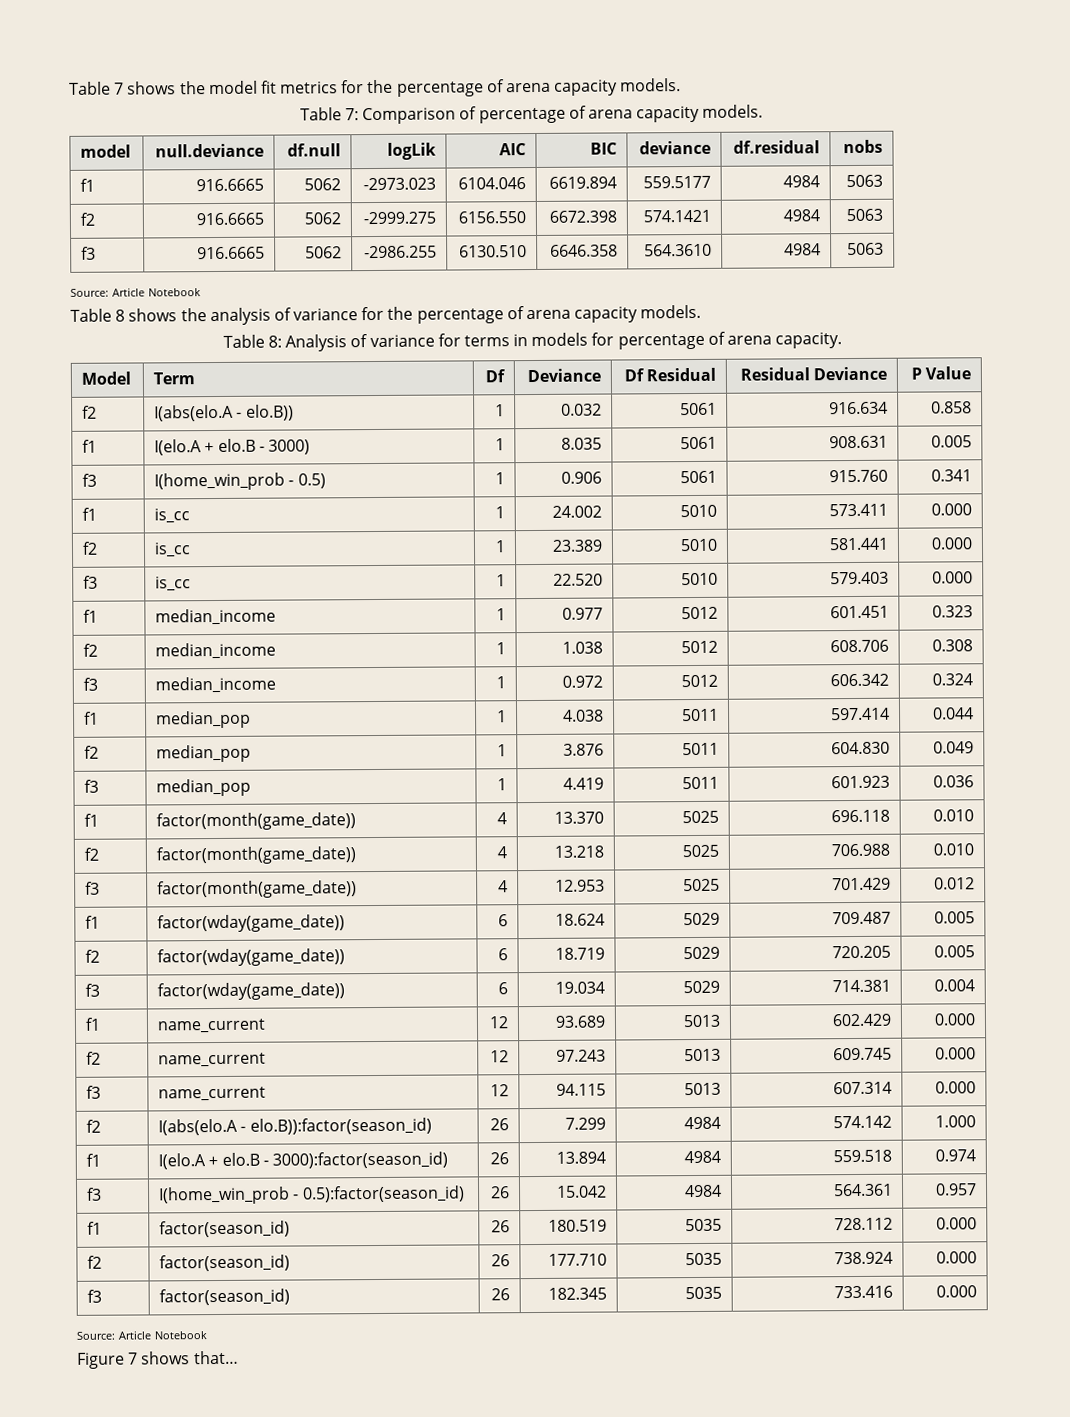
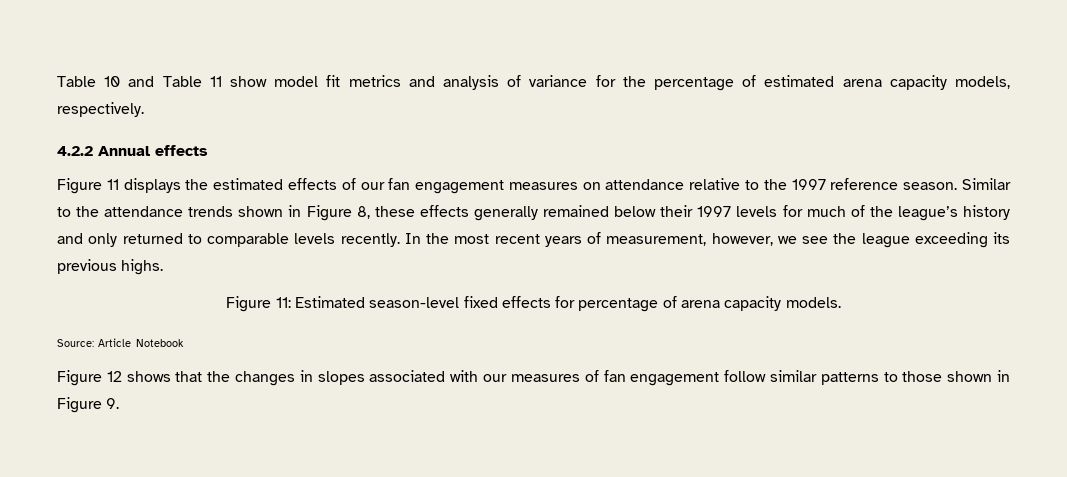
- Table 7 shows the model fit metrics for the percentage of arena capacity models.
- Table 7: Comparison of percentage of arena capacity models.
- model | null.deviance | df.null | logLik | AIC | BIC | deviance | df.residual | nobs
- f1 | 916.6665 | 5062 | -2973.023 | 6104.046 | 6619.894 | 559.5177 | 4984 | 5063
- f2 | 916.6665 | 5062 | -2999.275 | 6156.550 | 6672.398 | 574.1421 | 4984 | 5063
- f3 | 916.6665 | 5062 | -2986.255 | 6130.510 | 6646.358 | 564.3610 | 4984 | 5063
+ Table 10 and Table 11 show model fit metrics and analysis of variance for the percentage of estimated arena capacity models, respectively.
+ 4.2.2 Annual effects
+ Figure 11 displays the estimated effects of our fan engagement measures on attendance relative to the 1997 reference season. Similar to the attendance trends shown in Figure 8, these effects generally remained below their 1997 levels for much of the league’s history and only returned to comparable levels recently. In the most recent years of measurement, however, we see the league exceeding its previous highs.
+ Figure 11: Estimated season-level fixed effects for percentage of arena capacity models.
  Source: Article Notebook
- Table 8 shows the analysis of variance for the percentage of arena capacity models.
- Table 8: Analysis of variance for terms in models for percentage of arena capacity.
- Model | Term | Df | Deviance | Df Residual | Residual Deviance | P Value
- f2 | I(abs(elo.A - elo.B)) | 1 | 0.032 | 5061 | 916.634 | 0.858
- f1 | I(elo.A + elo.B - 3000) | 1 | 8.035 | 5061 | 908.631 | 0.005
- f3 | I(home_win_prob - 0.5) | 1 | 0.906 | 5061 | 915.760 | 0.341
- f1 | is_cc | 1 | 24.002 | 5010 | 573.411 | 0.000
- f2 | is_cc | 1 | 23.389 | 5010 | 581.441 | 0.000
- f3 | is_cc | 1 | 22.520 | 5010 | 579.403 | 0.000
- f1 | median_income | 1 | 0.977 | 5012 | 601.451 | 0.323
- f2 | median_income | 1 | 1.038 | 5012 | 608.706 | 0.308
- f3 | median_income | 1 | 0.972 | 5012 | 606.342 | 0.324
- f1 | median_pop | 1 | 4.038 | 5011 | 597.414 | 0.044
- f2 | median_pop | 1 | 3.876 | 5011 | 604.830 | 0.049
- f3 | median_pop | 1 | 4.419 | 5011 | 601.923 | 0.036
- f1 | factor(month(game_date)) | 4 | 13.370 | 5025 | 696.118 | 0.010
- f2 | factor(month(game_date)) | 4 | 13.218 | 5025 | 706.988 | 0.010
- f3 | factor(month(game_date)) | 4 | 12.953 | 5025 | 701.429 | 0.012
- f1 | factor(wday(game_date)) | 6 | 18.624 | 5029 | 709.487 | 0.005
- f2 | factor(wday(game_date)) | 6 | 18.719 | 5029 | 720.205 | 0.005
- f3 | factor(wday(game_date)) | 6 | 19.034 | 5029 | 714.381 | 0.004
- f1 | name_current | 12 | 93.689 | 5013 | 602.429 | 0.000
- f2 | name_current | 12 | 97.243 | 5013 | 609.745 | 0.000
- f3 | name_current | 12 | 94.115 | 5013 | 607.314 | 0.000
- f2 | I(abs(elo.A - elo.B)):factor(season_id) | 26 | 7.299 | 4984 | 574.142 | 1.000
- f1 | I(elo.A + elo.B - 3000):factor(season_id) | 26 | 13.894 | 4984 | 559.518 | 0.974
- f3 | I(home_win_prob - 0.5):factor(season_id) | 26 | 15.042 | 4984 | 564.361 | 0.957
- f1 | factor(season_id) | 26 | 180.519 | 5035 | 728.112 | 0.000
- f2 | factor(season_id) | 26 | 177.710 | 5035 | 738.924 | 0.000
- f3 | factor(season_id) | 26 | 182.345 | 5035 | 733.416 | 0.000
- Source: Article Notebook
- Figure 7 shows that…
+ Figure 12 shows that the changes in slopes associated with our measures of fan engagement follow similar patterns to those shown in Figure 9.

